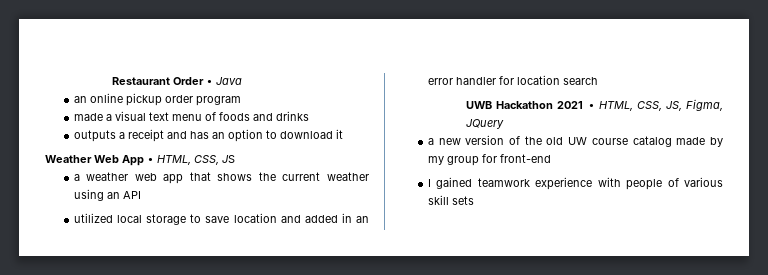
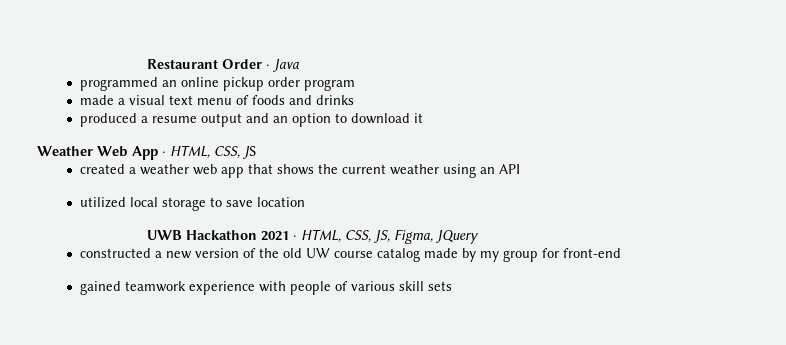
- an online pickup order program
+ programmed an online pickup order program
- outputs a receipt and has an option to download it
+ produced a resume output and an option to download it
- a weather web app that shows the current weather using an API
+ created a weather web app that shows the current weather using an API
- utilized local storage to save location and added in an error handler for location search
+ utilized local storage to save location
- a new version of the old UW course catalog made by my group for front-end
+ constructed a new version of the old UW course catalog made by my group for front-end
- I gained teamwork experience with people of various skill sets
+ gained teamwork experience with people of various skill sets

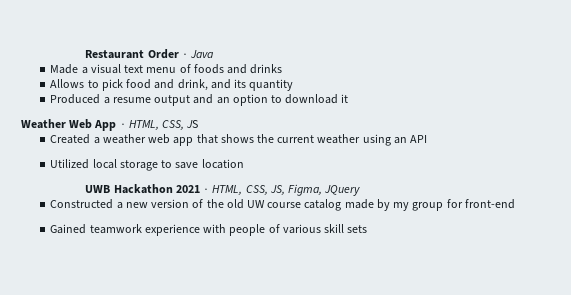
- programmed an online pickup order program
- made a visual text menu of foods and drinks
+ Made a visual text menu of foods and drinks
- produced a resume output and an option to download it
+ Allows to pick food and drink, and its quantity
+ Produced a resume output and an option to download it
- created a weather web app that shows the current weather using an API
+ Created a weather web app that shows the current weather using an API
- utilized local storage to save location
+ Utilized local storage to save location
- constructed a new version of the old UW course catalog made by my group for front-end
+ Constructed a new version of the old UW course catalog made by my group for front-end
- gained teamwork experience with people of various skill sets
+ Gained teamwork experience with people of various skill sets

